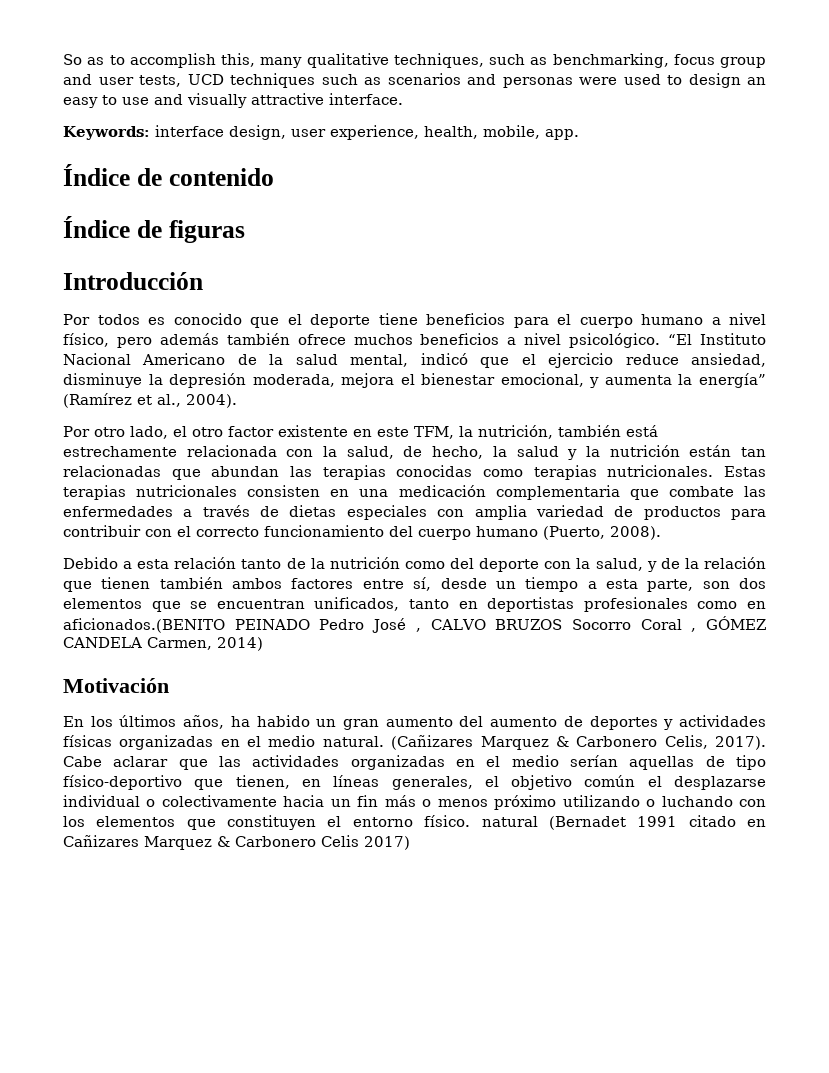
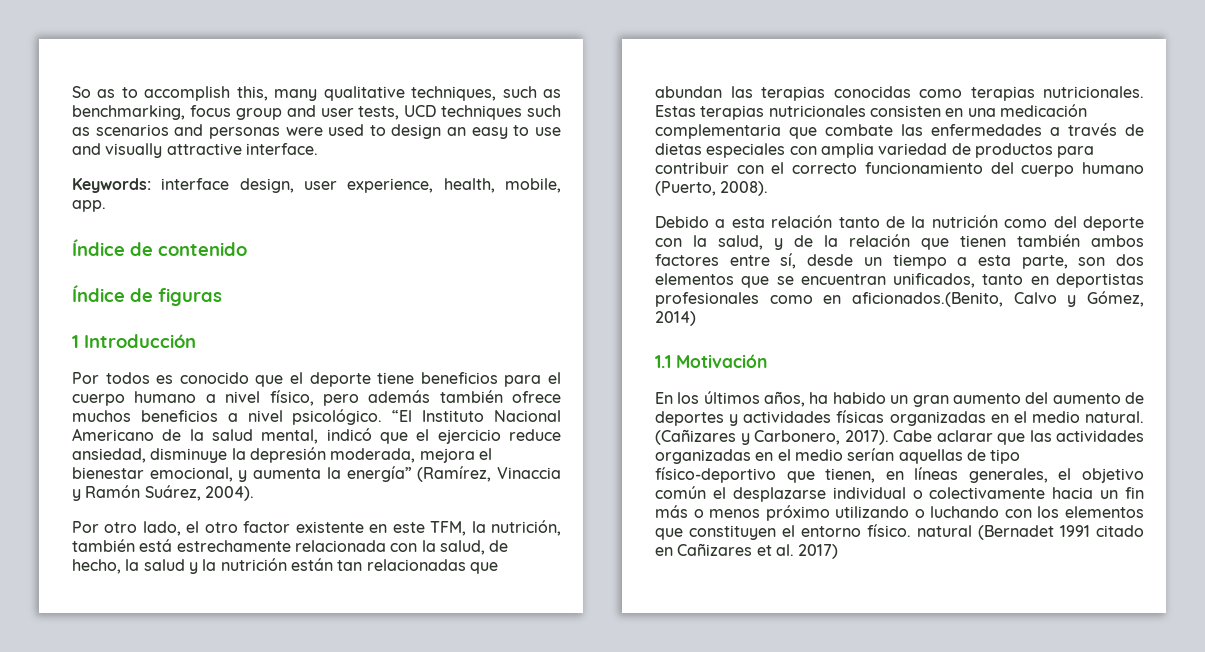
- Introducción
+ 1 Introducción
- “El Instituto Nacional Americano de la salud mental, indicó que el ejercicio reduce ansiedad, disminuye la depresión moderada, mejora el bienestar emocional, y aumenta la energía” (Ramírez et al., 2004).
+ “El Instituto Nacional Americano de la salud mental, indicó que el ejercicio reduce ansiedad, disminuye la depresión moderada, mejora el bienestar emocional, y aumenta la energía” (Ramírez, Vinaccia y Ramón Suárez, 2004).
- Debido a esta relación tanto de la nutrición como del deporte con la salud, y de la relación que tienen también ambos factores entre sí, desde un tiempo a esta parte, son dos elementos que se encuentran unificados, tanto en deportistas profesionales como en aficionados.(BENITO PEINADO Pedro José , CALVO BRUZOS Socorro Coral , GÓMEZ CANDELA Carmen, 2014)
+ Debido a esta relación tanto de la nutrición como del deporte con la salud, y de la relación que tienen también ambos factores entre sí, desde un tiempo a esta parte, son dos elementos que se encuentran unificados, tanto en deportistas profesionales como en aficionados.(Benito, Calvo y Gómez, 2014)
- Motivación
+ 1.1 Motivación
- (Cañizares Marquez & Carbonero Celis, 2017).
+ (Cañizares y Carbonero, 2017).
- Cabe aclarar que las actividades organizadas en el medio serían aquellas de tipo físico-deportivo que tienen, en líneas generales, el objetivo común el desplazarse individual o colectivamente hacia un fin más o menos próximo utilizando o luchando con los elementos que constituyen el entorno físico. natural (Bernadet 1991 citado en Cañizares Marquez & Carbonero Celis 2017)
+ Cabe aclarar que las actividades organizadas en el medio serían aquellas de tipo físico-deportivo que tienen, en líneas generales, el objetivo común el desplazarse individual o colectivamente hacia un fin más o menos próximo utilizando o luchando con los elementos que constituyen el entorno físico. natural (Bernadet 1991 citado en Cañizares et al. 2017)

